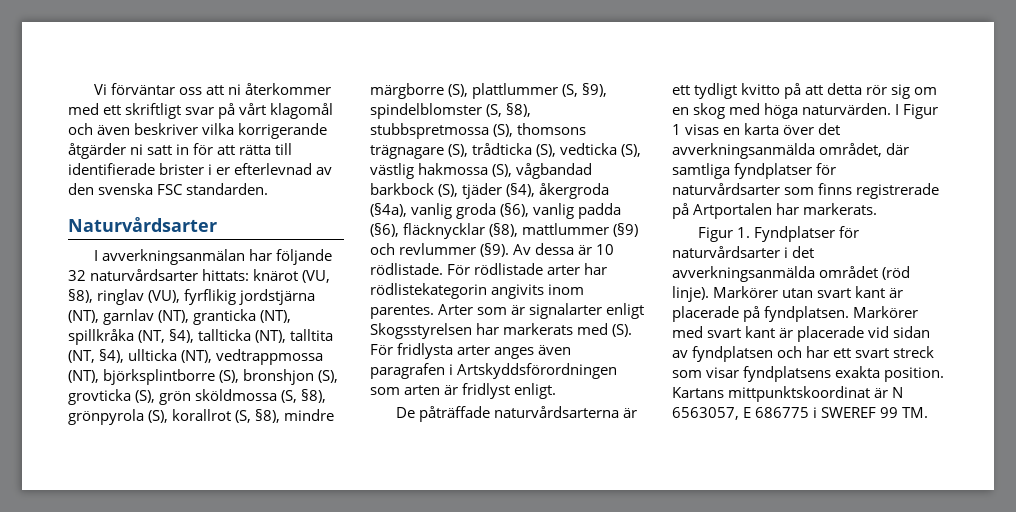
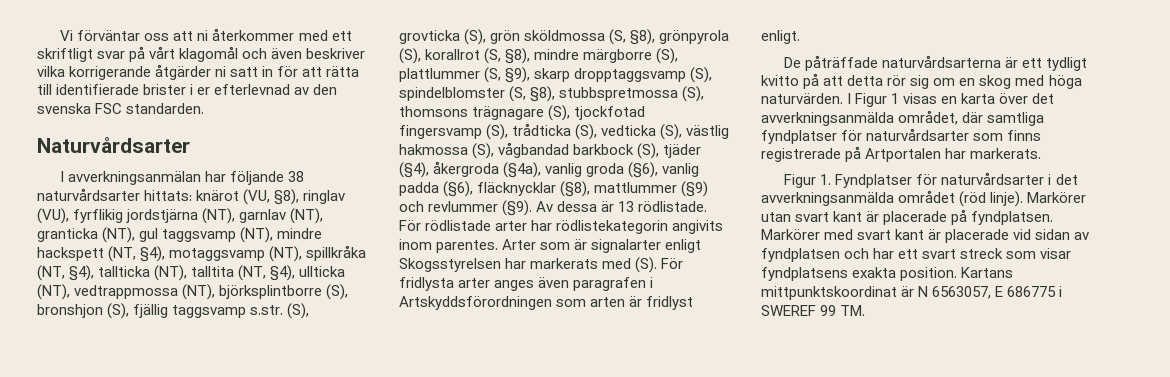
- I avverkningsanmälan har följande 32 naturvårdsarter hittats:
+ I avverkningsanmälan har följande 38 naturvårdsarter hittats:
- knärot (VU, §8), ringlav (VU), fyrflikig jordstjärna (NT), garnlav (NT), granticka (NT), spillkråka (NT, §4), tallticka (NT), talltita (NT, §4), ullticka (NT), vedtrappmossa (NT), björksplintborre (S), bronshjon (S), grovticka (S), grön sköldmossa (S, §8), grönpyrola (S), korallrot (S, §8), mindre märgborre (S), plattlummer (S, §9), spindelblomster (S, §8), stubbspretmossa (S), thomsons trägnagare (S), trådticka (S), vedticka (S), västlig hakmossa (S), vågbandad barkbock (S), tjäder (§4), åkergroda (§4a), vanlig groda (§6), vanlig padda (§6), fläcknycklar (§8), mattlummer (§9) och revlummer (§9).
+ knärot (VU, §8), ringlav (VU), fyrflikig jordstjärna (NT), garnlav (NT), granticka (NT), gul taggsvamp (NT), mindre hackspett (NT, §4), motaggsvamp (NT), spillkråka (NT, §4), tallticka (NT), talltita (NT, §4), ullticka (NT), vedtrappmossa (NT), björksplintborre (S), bronshjon (S), fjällig taggsvamp s.str. (S), grovticka (S), grön sköldmossa (S, §8), grönpyrola (S), korallrot (S, §8), mindre märgborre (S), plattlummer (S, §9), skarp dropptaggsvamp (S), spindelblomster (S, §8), stubbspretmossa (S), thomsons trägnagare (S), tjockfotad fingersvamp (S), trådticka (S), vedticka (S), västlig hakmossa (S), vågbandad barkbock (S), tjäder (§4), åkergroda (§4a), vanlig groda (§6), vanlig padda (§6), fläcknycklar (§8), mattlummer (§9) och revlummer (§9).
- Av dessa är 10 rödlistade.
+ Av dessa är 13 rödlistade.

